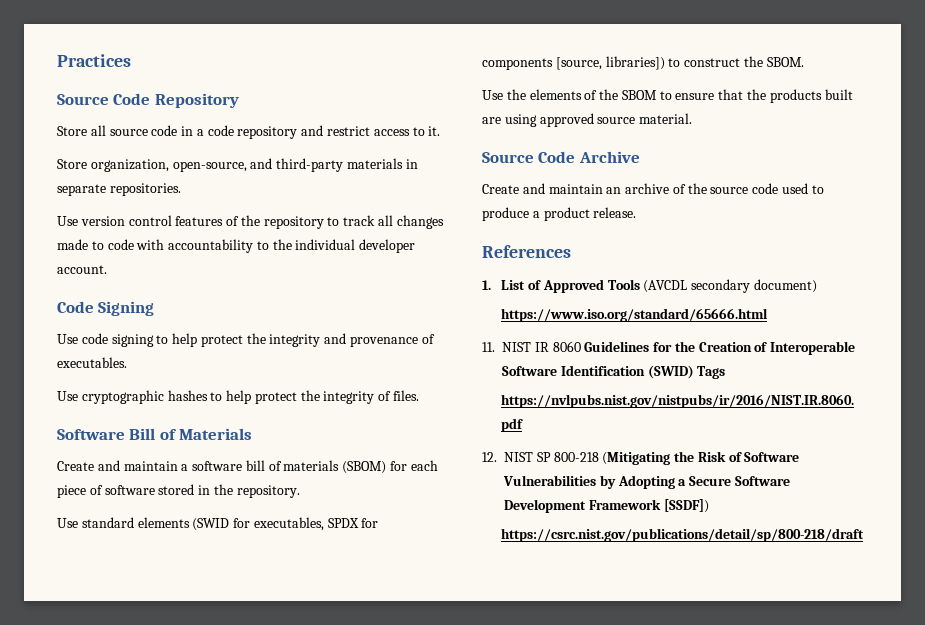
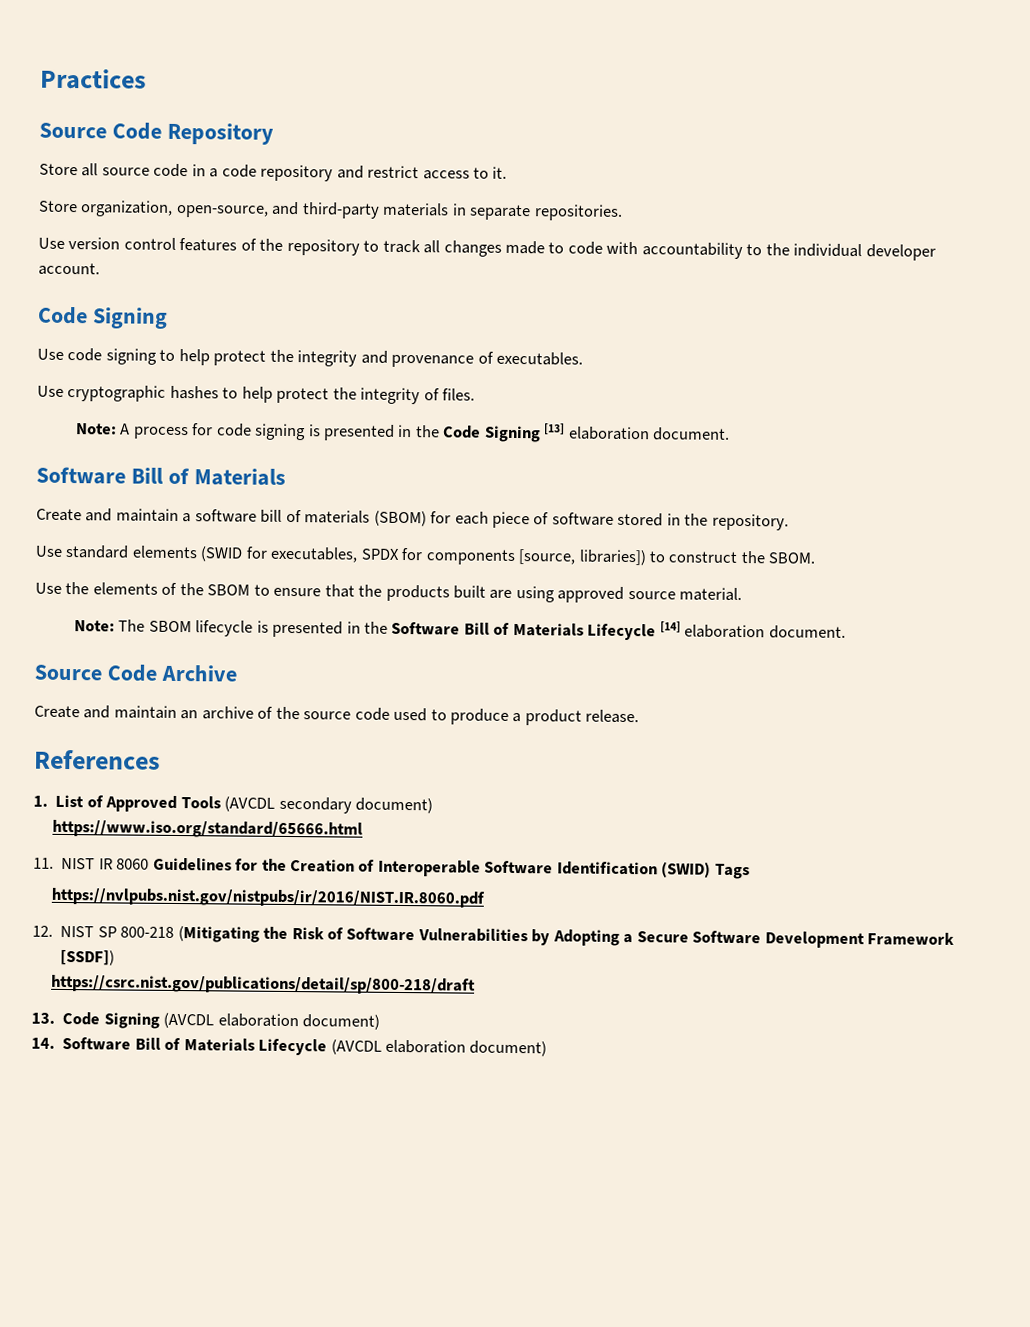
+ Note: A process for code signing is presented in the Code Signing [13] elaboration document.
+ Note: The SBOM lifecycle is presented in the Software Bill of Materials Lifecycle [14] elaboration document.
+ 13. Code Signing (AVCDL elaboration document)
+ 14. Software Bill of Materials Lifecycle (AVCDL elaboration document)

